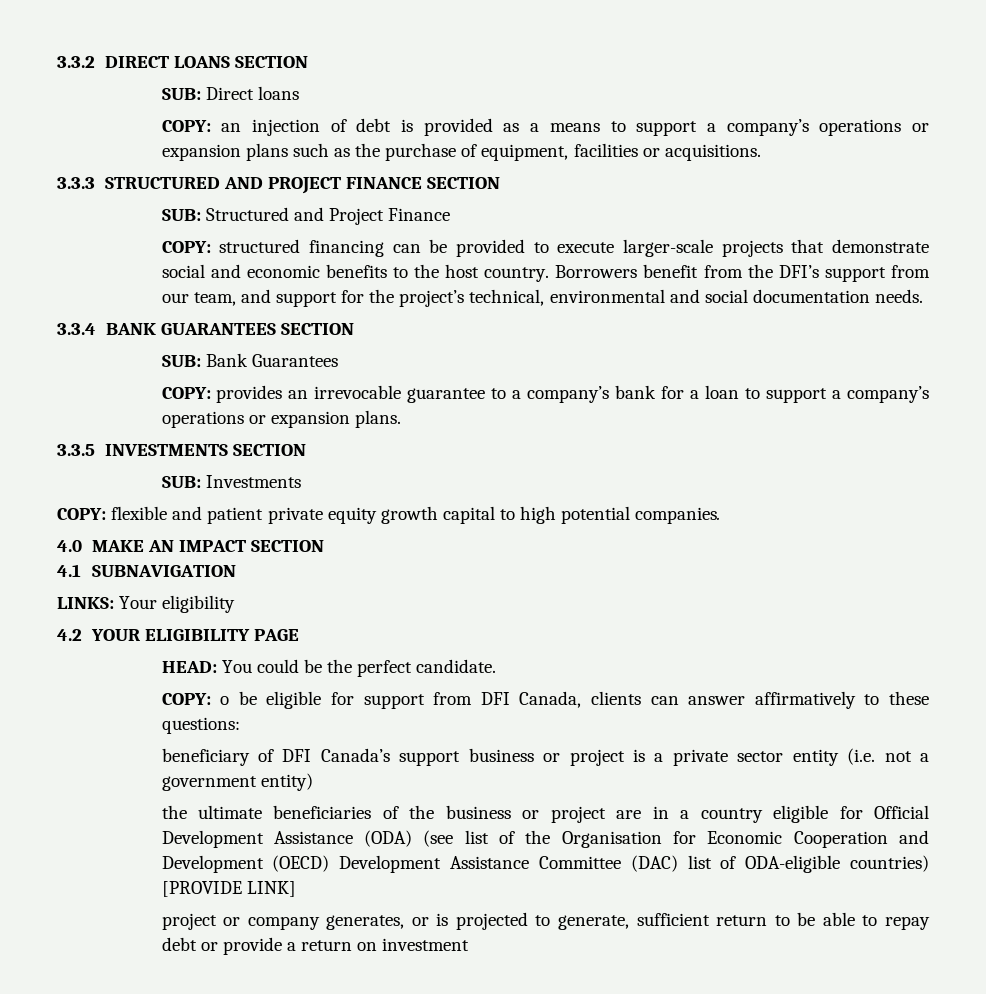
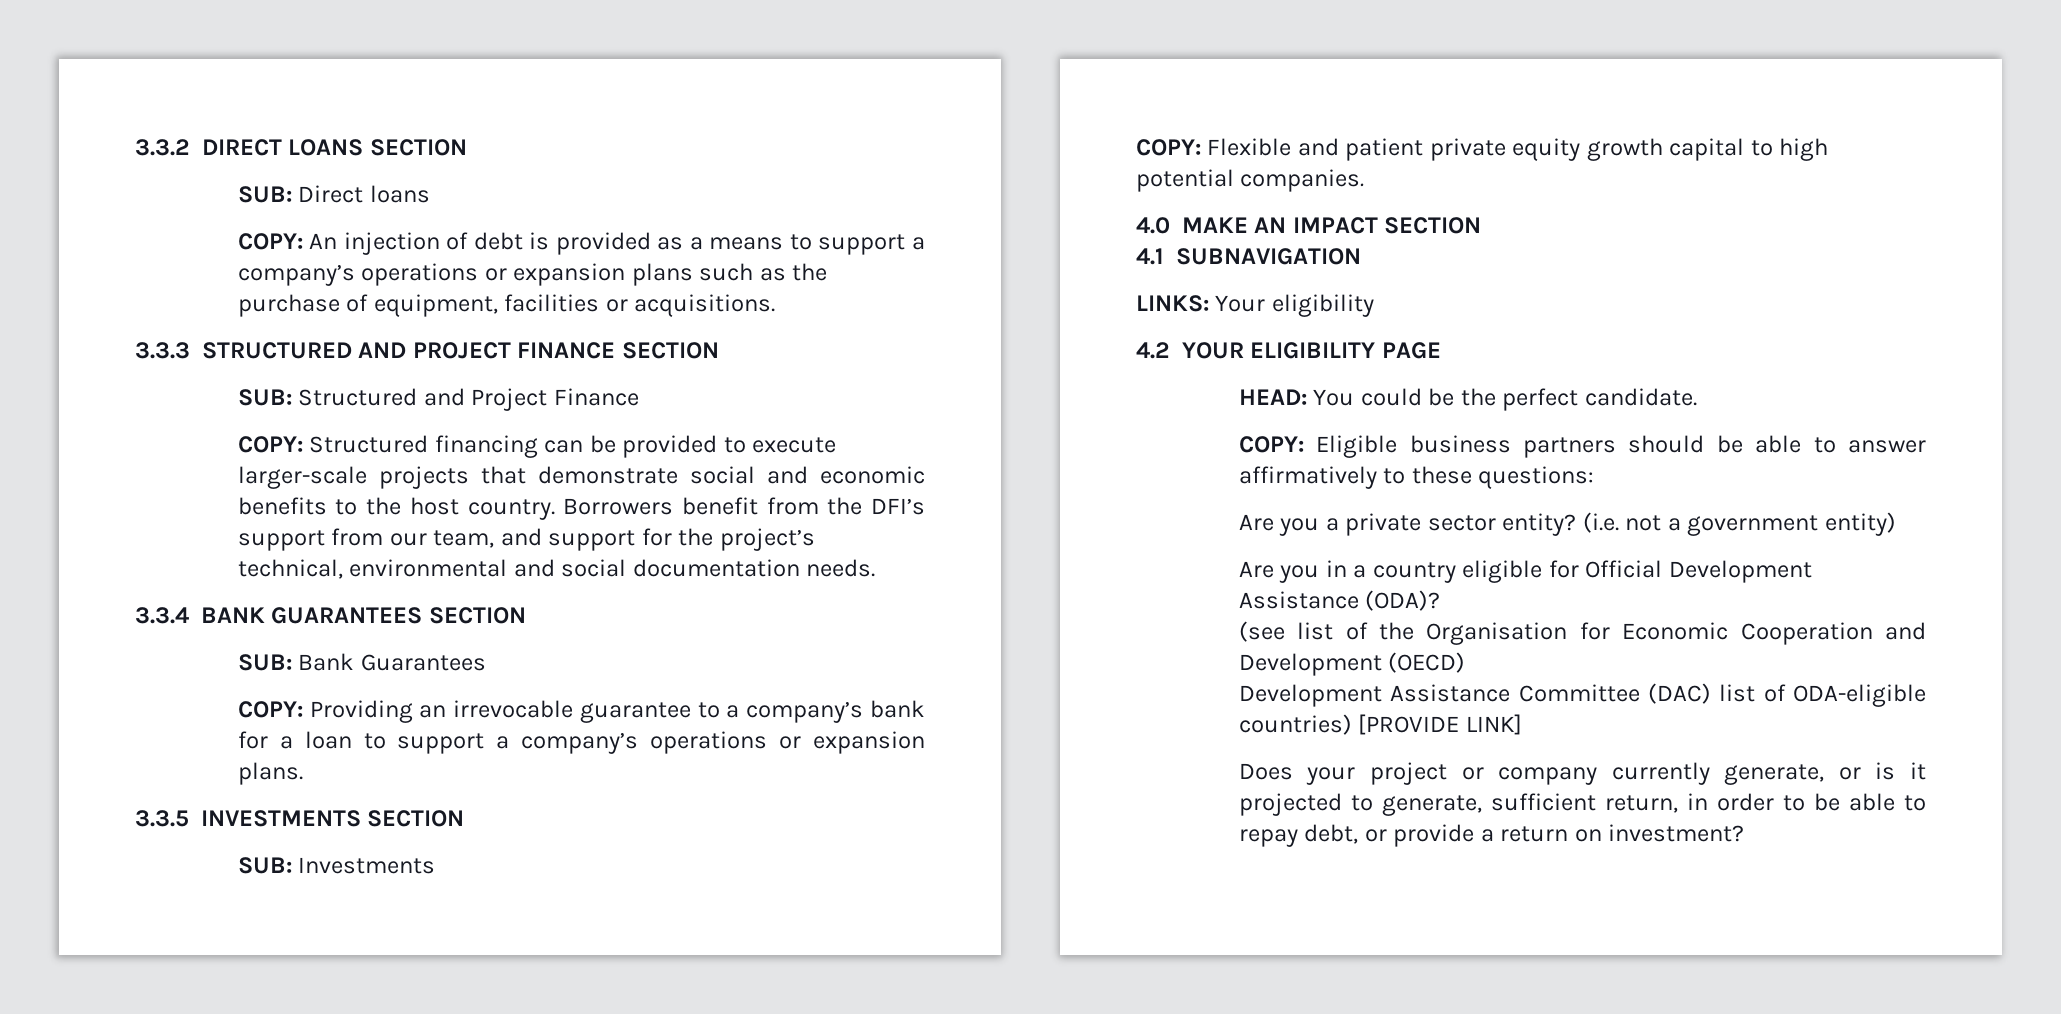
- COPY: an injection of debt is provided as a means to support a company’s operations or expansion plans such as the purchase of equipment, facilities or acquisitions.
+ COPY: An injection of debt is provided as a means to support a company’s operations or expansion plans such as the purchase of equipment, facilities or acquisitions.
- COPY: structured financing can be provided to execute larger-scale projects that demonstrate social and economic benefits to the host country.
+ COPY: Structured financing can be provided to execute larger-scale projects that demonstrate social and economic benefits to the host country.
- COPY: provides an irrevocable guarantee to a company’s bank for a loan to support a company’s operations or expansion plans.
+ COPY: Providing an irrevocable guarantee to a company’s bank for a loan to support a company’s operations or expansion plans.
- COPY: flexible and patient private equity growth capital to high potential companies.
+ COPY: Flexible and patient private equity growth capital to high potential companies.
- COPY: o be eligible for support from DFI Canada, clients can answer affirmatively to these questions:
+ COPY: Eligible business partners should be able to answer affirmatively to these questions:
- beneficiary of DFI Canada’s support business or project is a private sector entity (i.e. not a government entity)
+ Are you a private sector entity? (i.e. not a government entity)
- the ultimate beneficiaries of the business or project are in a country eligible for Official Development Assistance (ODA) (see list of the Organisation for Economic Cooperation and Development (OECD) Development Assistance Committee (DAC) list of ODA-eligible countries) [PROVIDE LINK]
+ Are you in a country eligible for Official Development Assistance (ODA)?
+ (see list of the Organisation for Economic Cooperation and Development (OECD)
+ Development Assistance Committee (DAC) list of ODA-eligible countries) [PROVIDE LINK]
- project or company generates, or is projected to generate, sufficient return to be able to repay debt or provide a return on investment
+ Does your project or company currently generate, or is it projected to generate, sufficient return, in order to be able to repay debt, or provide a return on investment?

